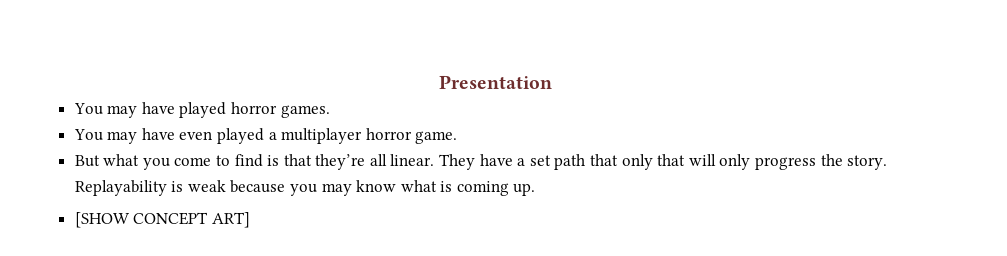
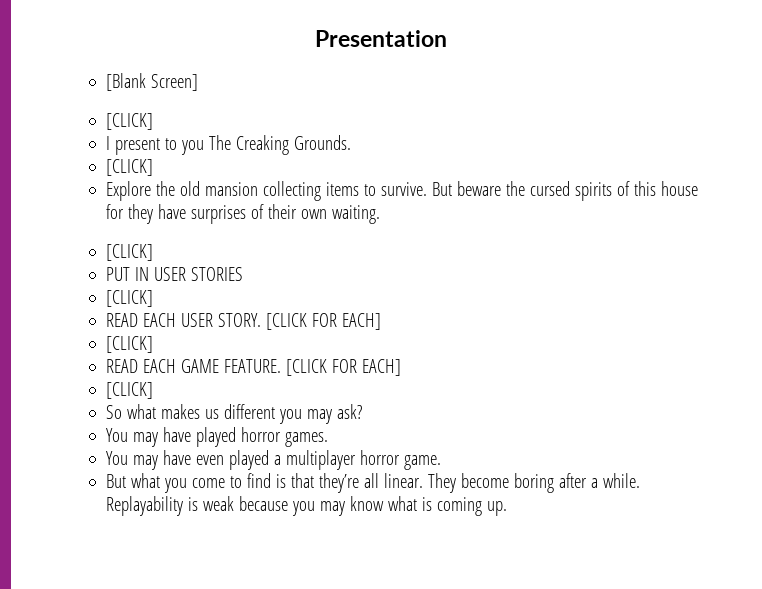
+ [Blank Screen]
+ [CLICK]
+ I present to you The Creaking Grounds.
+ [CLICK]
+ Explore the old mansion collecting items to survive. But beware the cursed spirits of this house for they have surprises of their own waiting.
+ [CLICK]
+ PUT IN USER STORIES
+ [CLICK]
+ READ EACH USER STORY. [CLICK FOR EACH]
+ [CLICK]
+ READ EACH GAME FEATURE. [CLICK FOR EACH]
+ [CLICK]
+ So what makes us different you may ask?
- They have a set path that only that will only progress the story.
+ They become boring after a while.
- [SHOW CONCEPT ART]

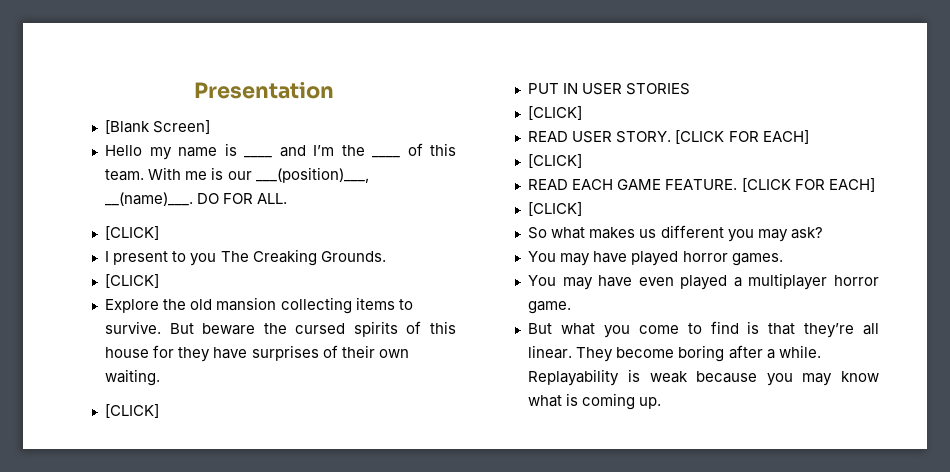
+ Hello my name is ____ and I’m the ____ of this team. With me is our ___(position)___, __(name)___. DO FOR ALL.
- READ EACH USER STORY.
+ READ USER STORY.

